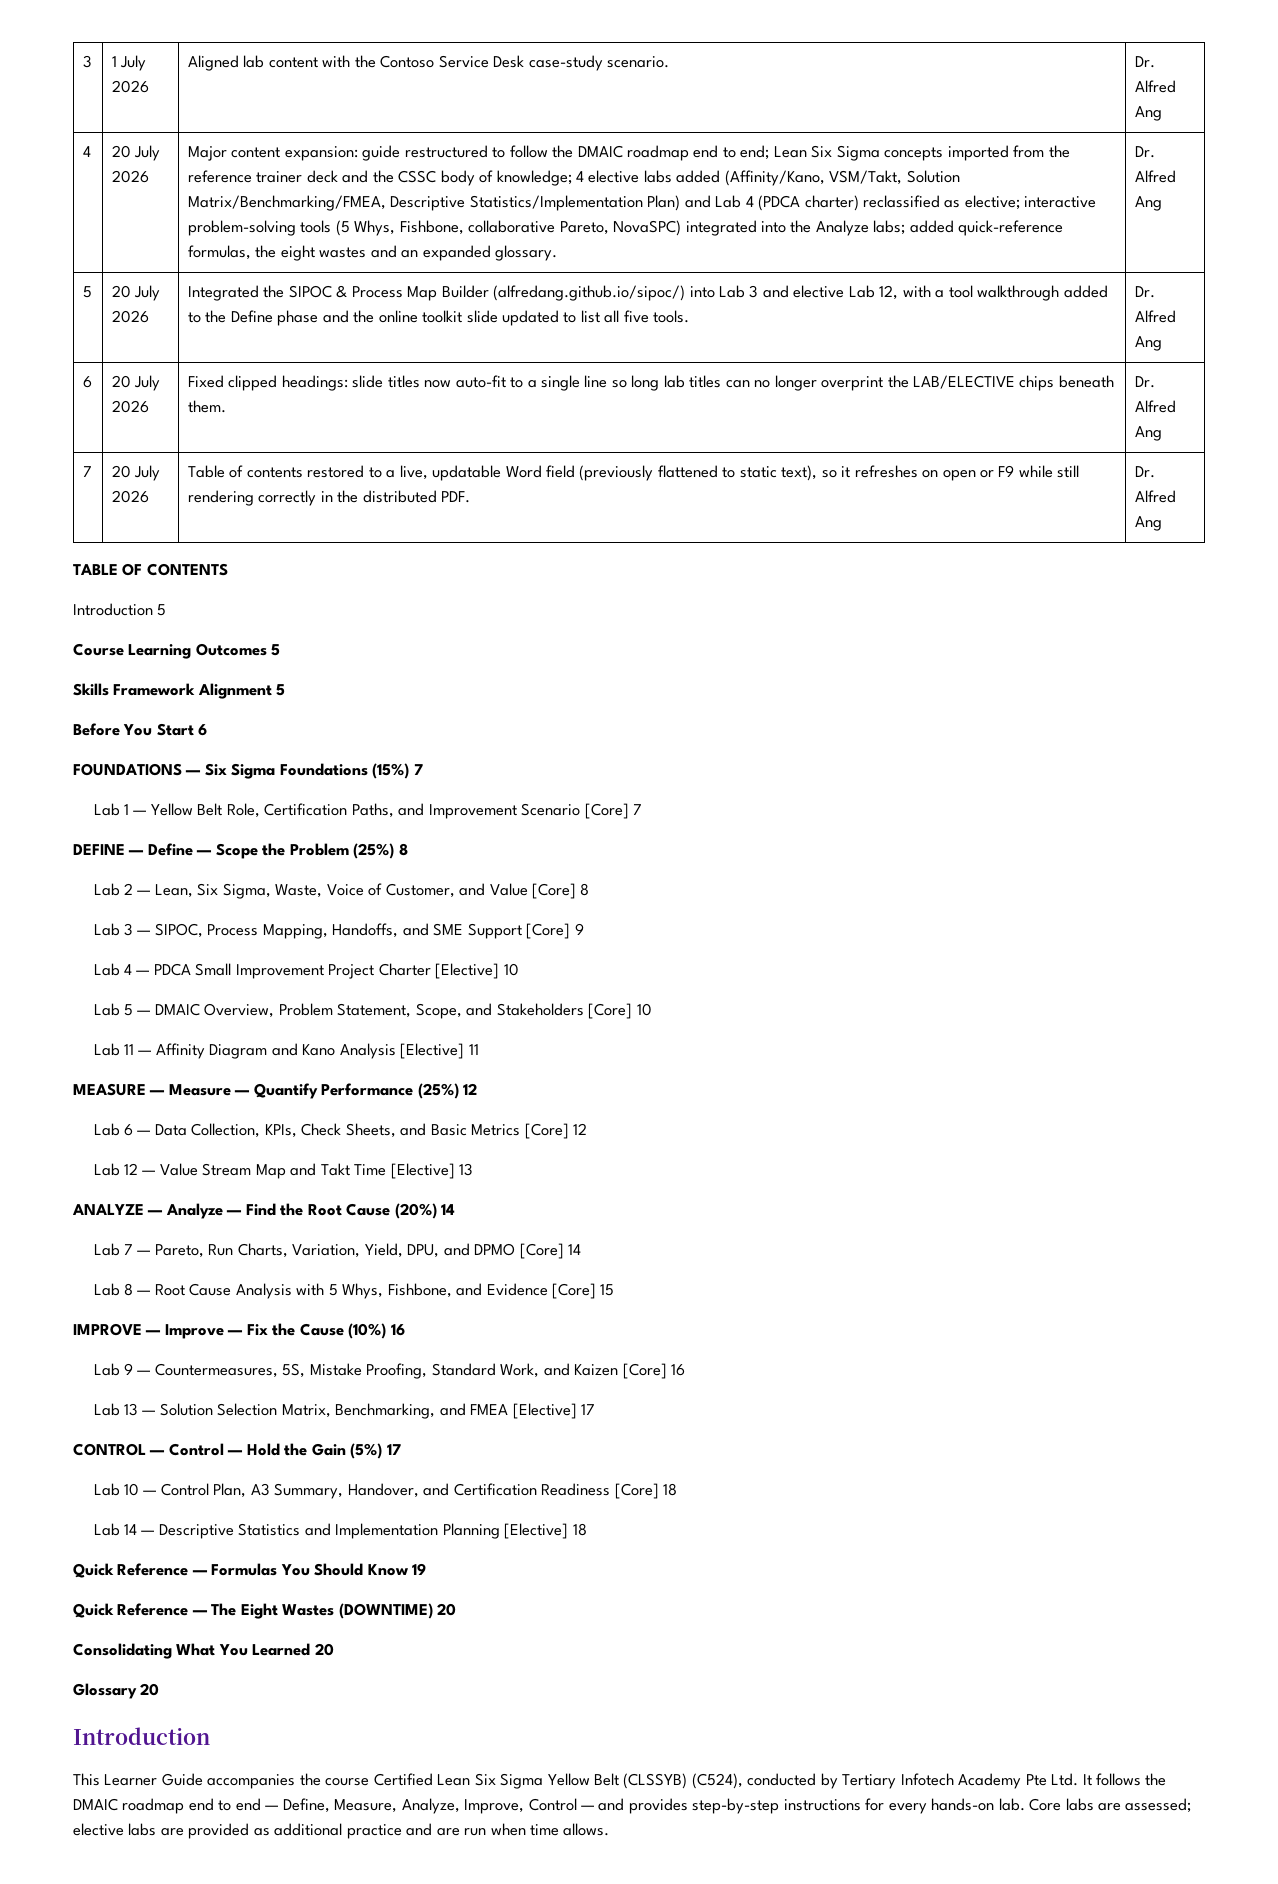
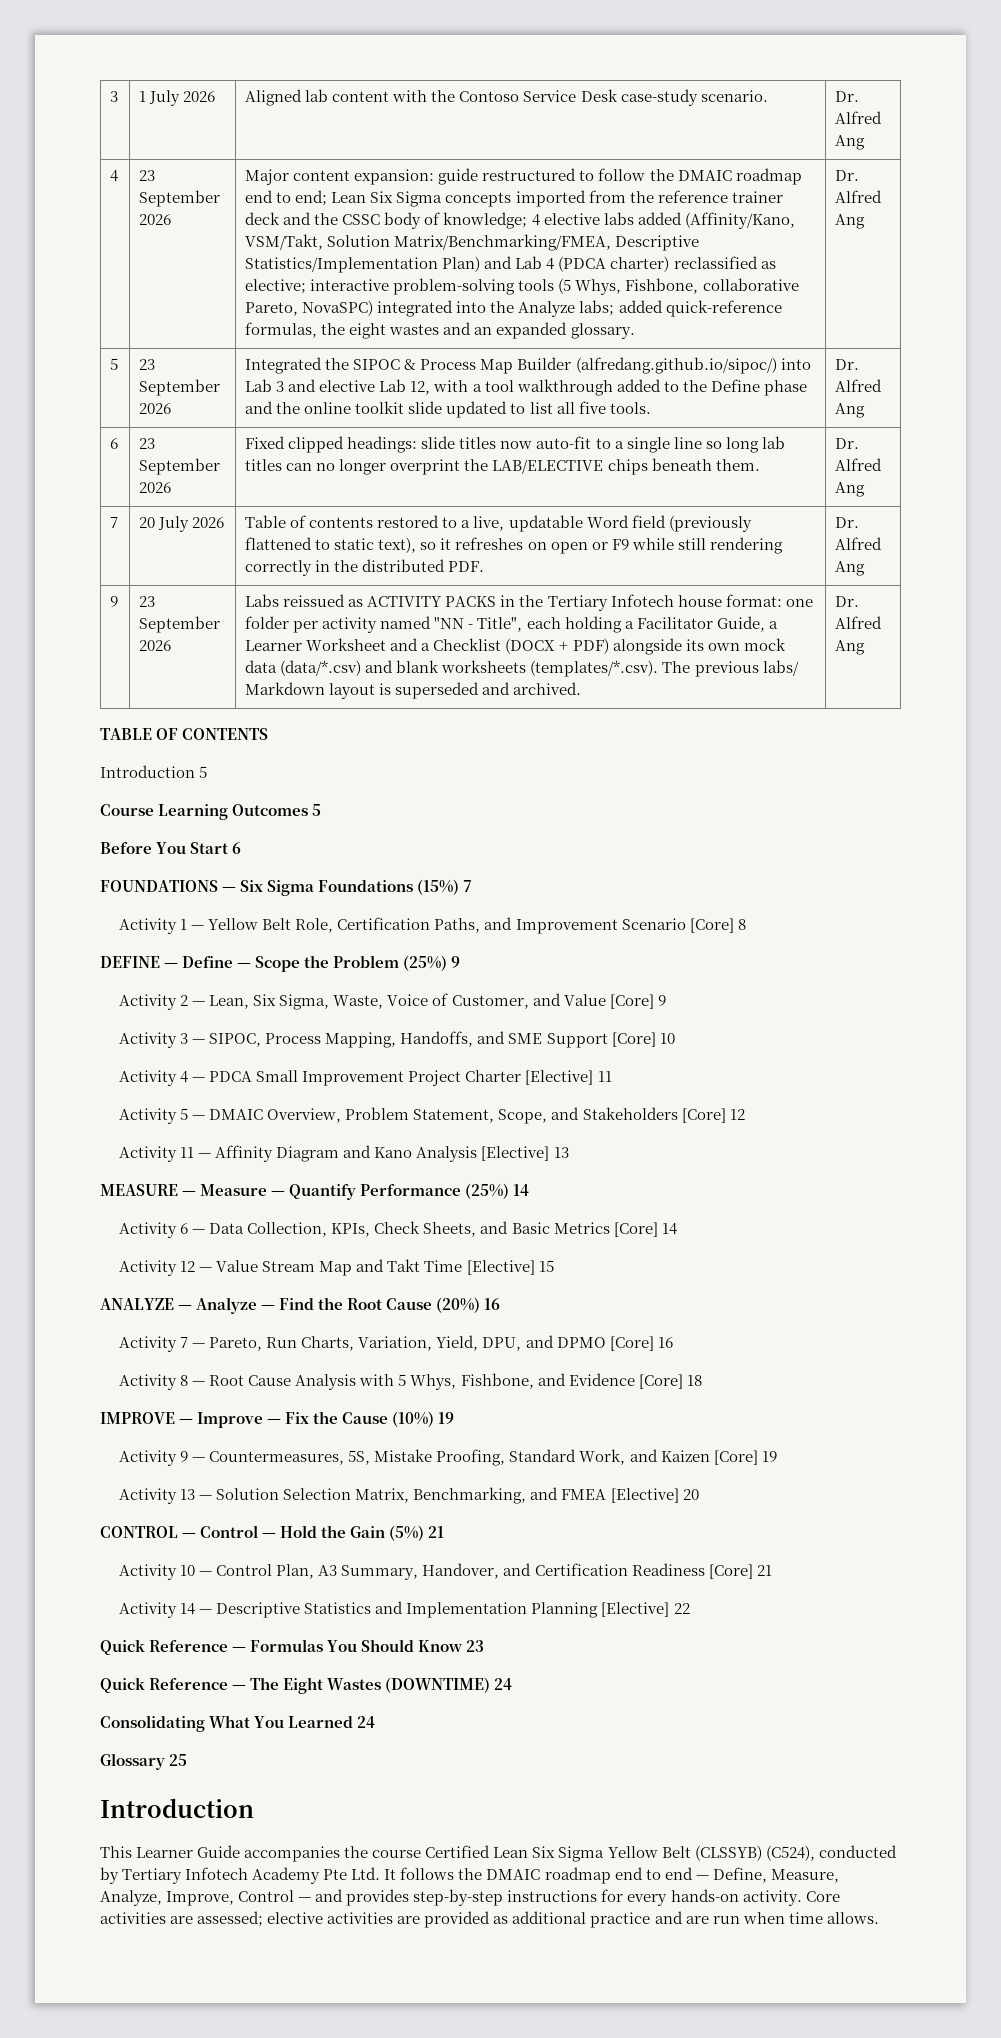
- 4 | 20 July 2026
+ 4 | 23 September 2026
- 5 | 20 July 2026
+ 5 | 23 September 2026
- 6 | 20 July 2026 | Fixed clipped headings: slide titles now auto-fit to a single line so long lab titles can no longer overprint the LAB/ELECTIVE chips beneath them. | Dr. Alfred Ang
+ 6 | 23 September 2026 | Fixed clipped headings: slide titles now auto-fit to a single line so long lab titles can no longer overprint the LAB/ELECTIVE chips beneath them. | Dr. Alfred Ang
+ 9 | 23 September 2026 | Labs reissued as ACTIVITY PACKS in the Tertiary Infotech house format: one folder per activity named "NN - Title", each holding a Facilitator Guide, a Learner Worksheet and a Checklist (DOCX + PDF) alongside its own mock data (data/*.csv) and blank worksheets (templates/*.csv). The previous labs/ Markdown layout is superseded and archived. | Dr. Alfred Ang
- Skills Framework Alignment 5
- Lab 1 — Yellow Belt Role, Certification Paths, and Improvement Scenario [Core] 7
+ Activity 1 — Yellow Belt Role, Certification Paths, and Improvement Scenario [Core] 8
- DEFINE — Define — Scope the Problem (25%) 8
- Lab 2 — Lean, Six Sigma, Waste, Voice of Customer, and Value [Core] 8
- Lab 3 — SIPOC, Process Mapping, Handoffs, and SME Support [Core] 9
- Lab 4 — PDCA Small Improvement Project Charter [Elective] 10
- Lab 5 — DMAIC Overview, Problem Statement, Scope, and Stakeholders [Core] 10
- Lab 11 — Affinity Diagram and Kano Analysis [Elective] 11
+ DEFINE — Define — Scope the Problem (25%) 9
+ Activity 2 — Lean, Six Sigma, Waste, Voice of Customer, and Value [Core] 9
+ Activity 3 — SIPOC, Process Mapping, Handoffs, and SME Support [Core] 10
+ Activity 4 — PDCA Small Improvement Project Charter [Elective] 11
+ Activity 5 — DMAIC Overview, Problem Statement, Scope, and Stakeholders [Core] 12
+ Activity 11 — Affinity Diagram and Kano Analysis [Elective] 13
- MEASURE — Measure — Quantify Performance (25%) 12
- Lab 6 — Data Collection, KPIs, Check Sheets, and Basic Metrics [Core] 12
- Lab 12 — Value Stream Map and Takt Time [Elective] 13
+ MEASURE — Measure — Quantify Performance (25%) 14
+ Activity 6 — Data Collection, KPIs, Check Sheets, and Basic Metrics [Core] 14
+ Activity 12 — Value Stream Map and Takt Time [Elective] 15
- ANALYZE — Analyze — Find the Root Cause (20%) 14
- Lab 7 — Pareto, Run Charts, Variation, Yield, DPU, and DPMO [Core] 14
- Lab 8 — Root Cause Analysis with 5 Whys, Fishbone, and Evidence [Core] 15
+ ANALYZE — Analyze — Find the Root Cause (20%) 16
+ Activity 7 — Pareto, Run Charts, Variation, Yield, DPU, and DPMO [Core] 16
+ Activity 8 — Root Cause Analysis with 5 Whys, Fishbone, and Evidence [Core] 18
- IMPROVE — Improve — Fix the Cause (10%) 16
- Lab 9 — Countermeasures, 5S, Mistake Proofing, Standard Work, and Kaizen [Core] 16
- Lab 13 — Solution Selection Matrix, Benchmarking, and FMEA [Elective] 17
+ IMPROVE — Improve — Fix the Cause (10%) 19
+ Activity 9 — Countermeasures, 5S, Mistake Proofing, Standard Work, and Kaizen [Core] 19
+ Activity 13 — Solution Selection Matrix, Benchmarking, and FMEA [Elective] 20
- CONTROL — Control — Hold the Gain (5%) 17
- Lab 10 — Control Plan, A3 Summary, Handover, and Certification Readiness [Core] 18
- Lab 14 — Descriptive Statistics and Implementation Planning [Elective] 18
+ CONTROL — Control — Hold the Gain (5%) 21
+ Activity 10 — Control Plan, A3 Summary, Handover, and Certification Readiness [Core] 21
+ Activity 14 — Descriptive Statistics and Implementation Planning [Elective] 22
- Quick Reference — Formulas You Should Know 19
+ Quick Reference — Formulas You Should Know 23
- Quick Reference — The Eight Wastes (DOWNTIME) 20
+ Quick Reference — The Eight Wastes (DOWNTIME) 24
- Consolidating What You Learned 20
+ Consolidating What You Learned 24
- Glossary 20
+ Glossary 25
- This Learner Guide accompanies the course Certified Lean Six Sigma Yellow Belt (CLSSYB) (C524), conducted by Tertiary Infotech Academy Pte Ltd. It follows the DMAIC roadmap end to end — Define, Measure, Analyze, Improve, Control — and provides step-by-step instructions for every hands-on lab. Core labs are assessed; elective labs are provided as additional practice and are run when time allows.
+ This Learner Guide accompanies the course Certified Lean Six Sigma Yellow Belt (CLSSYB) (C524), conducted by Tertiary Infotech Academy Pte Ltd. It follows the DMAIC roadmap end to end — Define, Measure, Analyze, Improve, Control — and provides step-by-step instructions for every hands-on activity. Core activities are assessed; elective activities are provided as additional practice and are run when time allows.

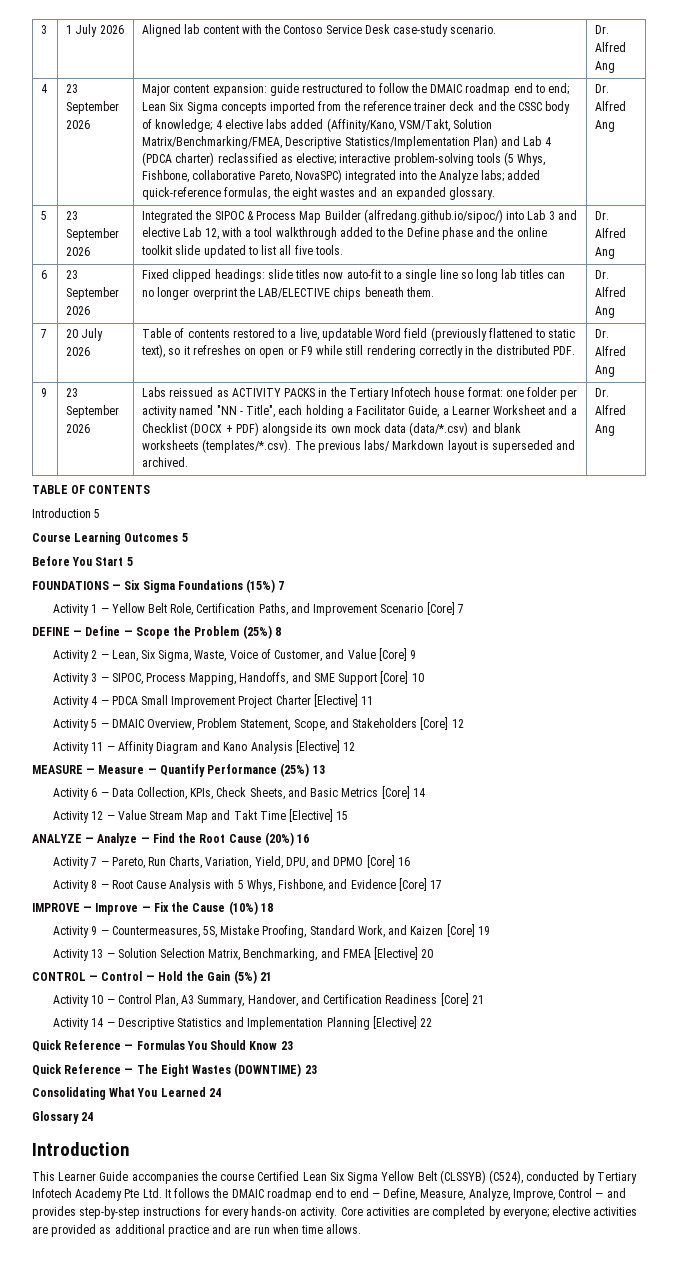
- Before You Start 6
+ Before You Start 5
- Activity 1 — Yellow Belt Role, Certification Paths, and Improvement Scenario [Core] 8
+ Activity 1 — Yellow Belt Role, Certification Paths, and Improvement Scenario [Core] 7
- DEFINE — Define — Scope the Problem (25%) 9
+ DEFINE — Define — Scope the Problem (25%) 8
- Activity 11 — Affinity Diagram and Kano Analysis [Elective] 13
+ Activity 11 — Affinity Diagram and Kano Analysis [Elective] 12
- MEASURE — Measure — Quantify Performance (25%) 14
+ MEASURE — Measure — Quantify Performance (25%) 13
- Activity 8 — Root Cause Analysis with 5 Whys, Fishbone, and Evidence [Core] 18
+ Activity 8 — Root Cause Analysis with 5 Whys, Fishbone, and Evidence [Core] 17
- IMPROVE — Improve — Fix the Cause (10%) 19
+ IMPROVE — Improve — Fix the Cause (10%) 18
- Quick Reference — The Eight Wastes (DOWNTIME) 24
+ Quick Reference — The Eight Wastes (DOWNTIME) 23
- Glossary 25
+ Glossary 24
- Core activities are assessed; elective activities are provided as additional practice and are run when time allows.
+ Core activities are completed by everyone; elective activities are provided as additional practice and are run when time allows.

